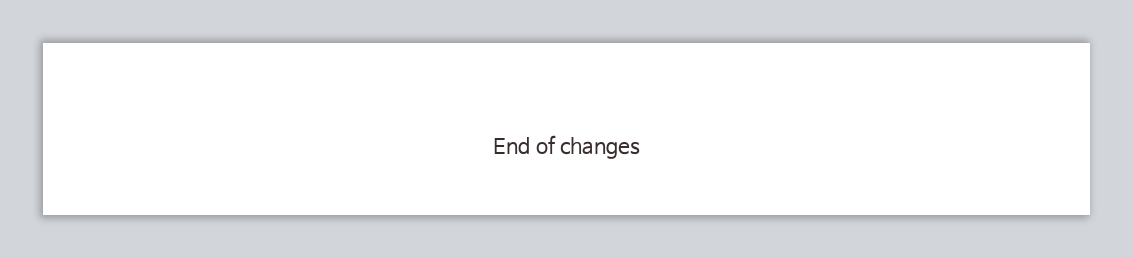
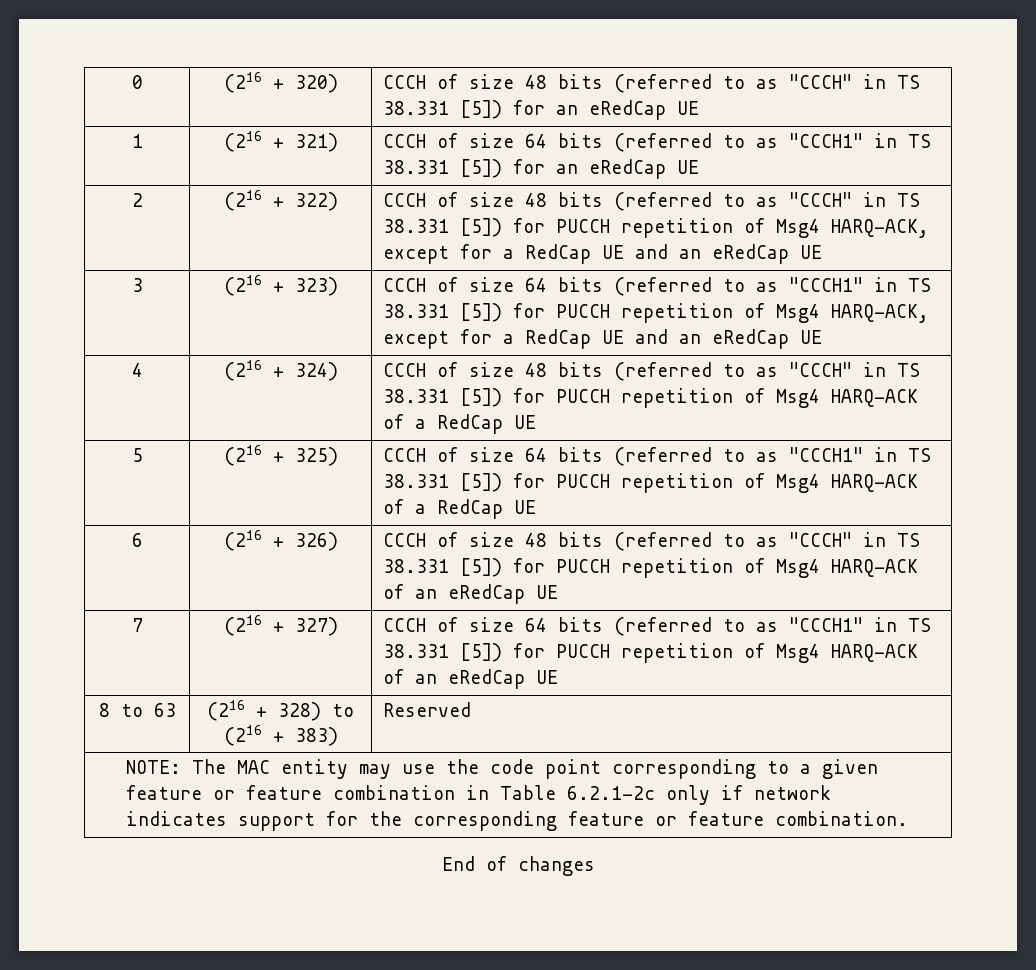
+ 0 | (216 + 320) | CCCH of size 48 bits (referred to as "CCCH" in TS 38.331 [5]) for an eRedCap UE
+ 1 | (216 + 321) | CCCH of size 64 bits (referred to as "CCCH1" in TS 38.331 [5]) for an eRedCap UE
+ 2 | (216 + 322) | CCCH of size 48 bits (referred to as "CCCH" in TS 38.331 [5]) for PUCCH repetition of Msg4 HARQ-ACK, except for a RedCap UE and an eRedCap UE
+ 3 | (216 + 323) | CCCH of size 64 bits (referred to as "CCCH1" in TS 38.331 [5]) for PUCCH repetition of Msg4 HARQ-ACK, except for a RedCap UE and an eRedCap UE
+ 4 | (216 + 324) | CCCH of size 48 bits (referred to as "CCCH" in TS 38.331 [5]) for PUCCH repetition of Msg4 HARQ-ACK of a RedCap UE
+ 5 | (216 + 325) | CCCH of size 64 bits (referred to as "CCCH1" in TS 38.331 [5]) for PUCCH repetition of Msg4 HARQ-ACK of a RedCap UE
+ 6 | (216 + 326) | CCCH of size 48 bits (referred to as "CCCH" in TS 38.331 [5]) for PUCCH repetition of Msg4 HARQ-ACK of an eRedCap UE
+ 7 | (216 + 327) | CCCH of size 64 bits (referred to as "CCCH1" in TS 38.331 [5]) for PUCCH repetition of Msg4 HARQ-ACK of an eRedCap UE
+ 8 to 63 | (216 + 328) to (216 + 383) | Reserved
+ NOTE: The MAC entity may use the code point corresponding to a given feature or feature combination in Table 6.2.1-2c only if network indicates support for the corresponding feature or feature combination.

